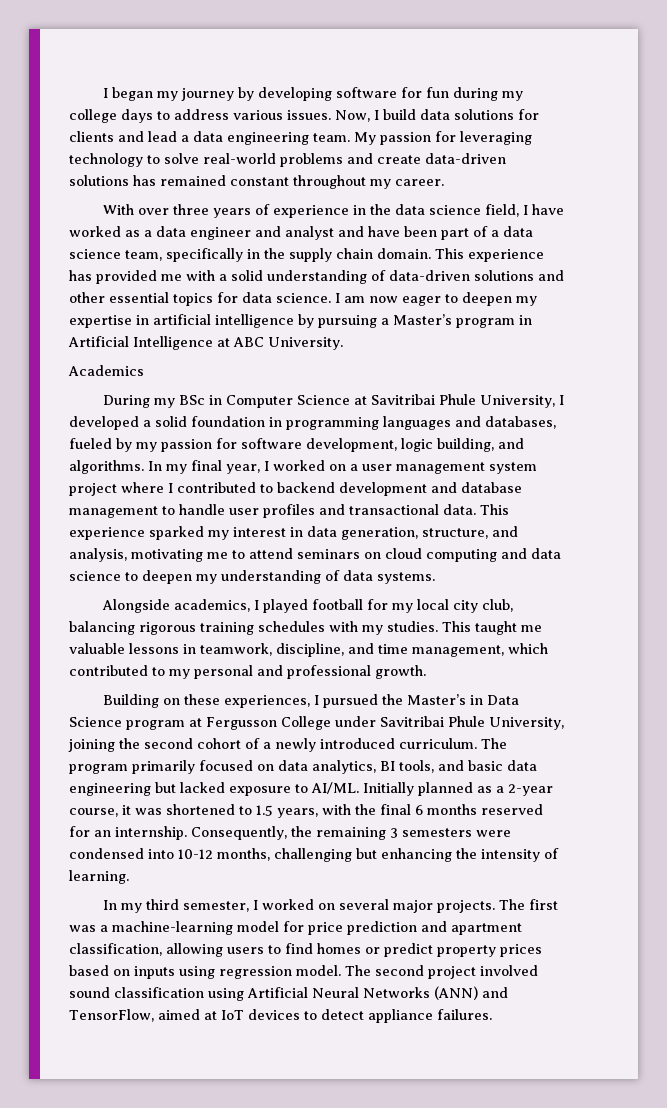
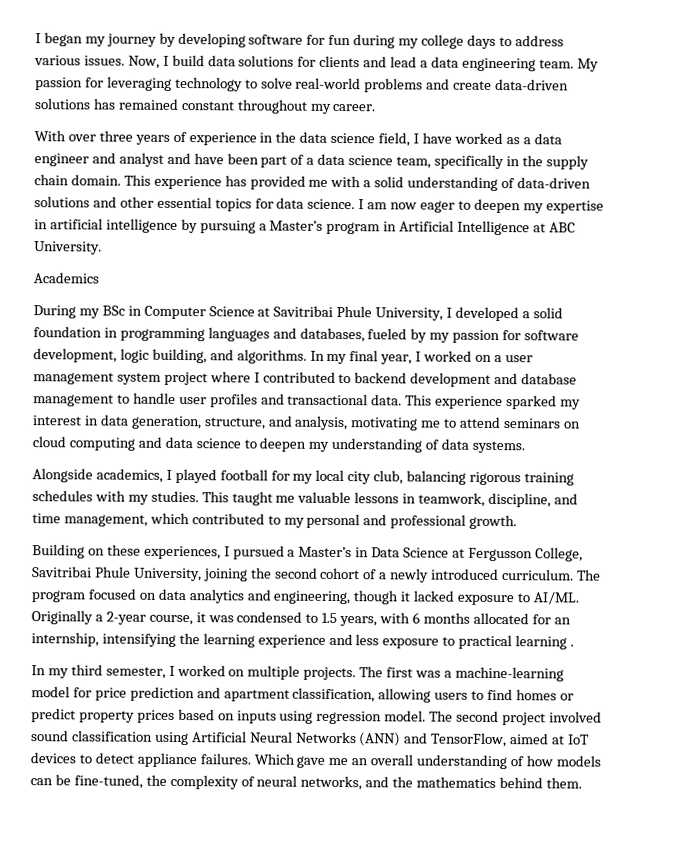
- Building on these experiences, I pursued the Master’s in Data Science program at Fergusson College under Savitribai Phule University, joining the second cohort of a newly introduced curriculum.
+ Building on these experiences, I pursued a Master’s in Data Science at Fergusson College, Savitribai Phule University, joining the second cohort of a newly introduced curriculum.
- The program primarily focused on data analytics, BI tools, and basic data engineering but lacked exposure to AI/ML.
+ The program focused on data analytics and engineering, though it lacked exposure to AI/ML.
- Initially planned as a 2-year course, it was shortened to 1.5 years, with the final 6 months reserved for an internship. Consequently, the remaining 3 semesters were condensed into 10-12 months, challenging but enhancing the intensity of learning.
+ Originally a 2-year course, it was condensed to 1.5 years, with 6 months allocated for an internship, intensifying the learning experience and less exposure to practical learning .
- In my third semester, I worked on several major projects.
+ In my third semester, I worked on multiple projects.
+ Which gave me an overall understanding of how models can be fine-tuned, the complexity of neural networks, and the mathematics behind them.

